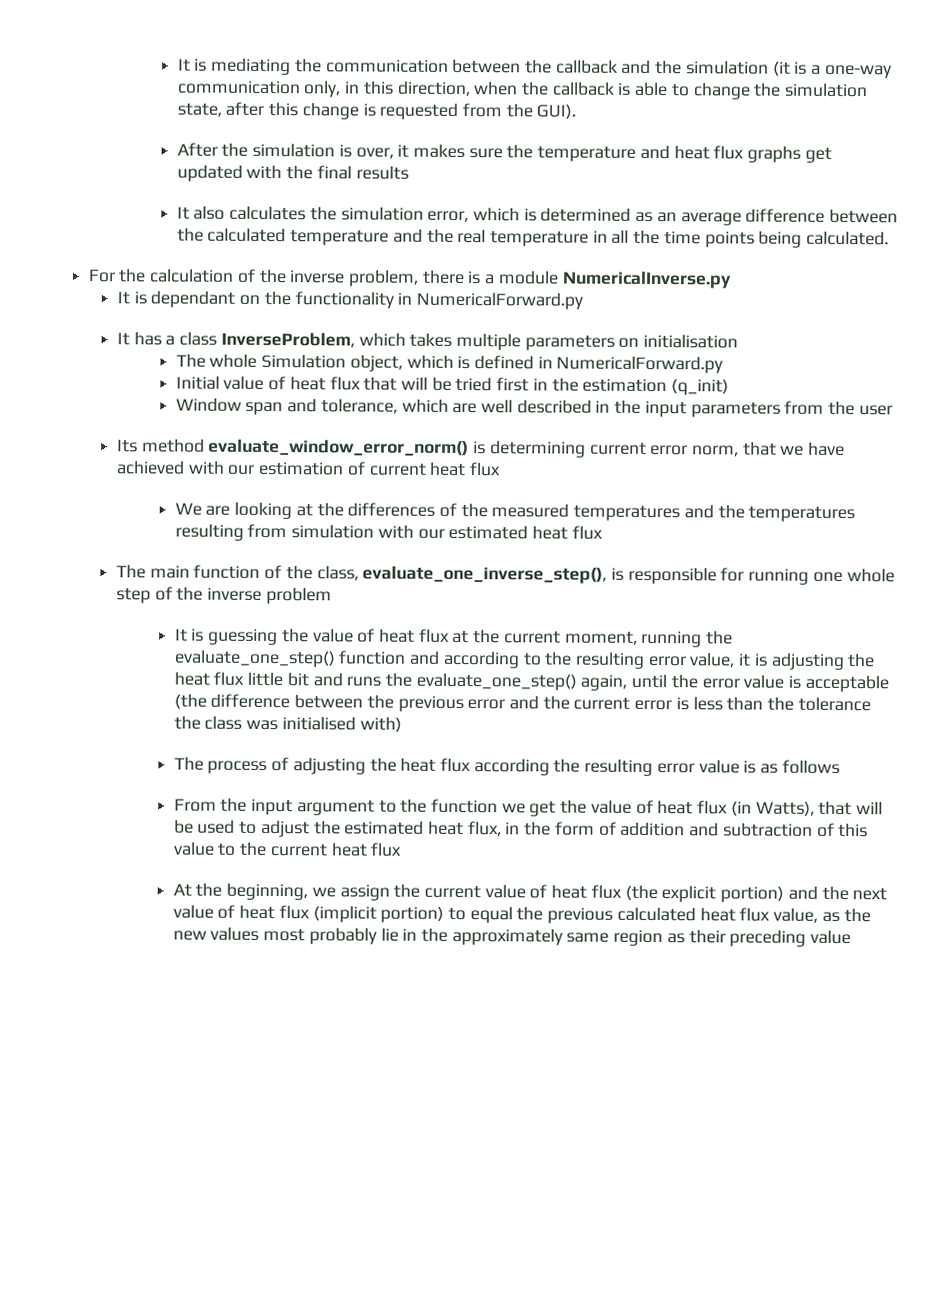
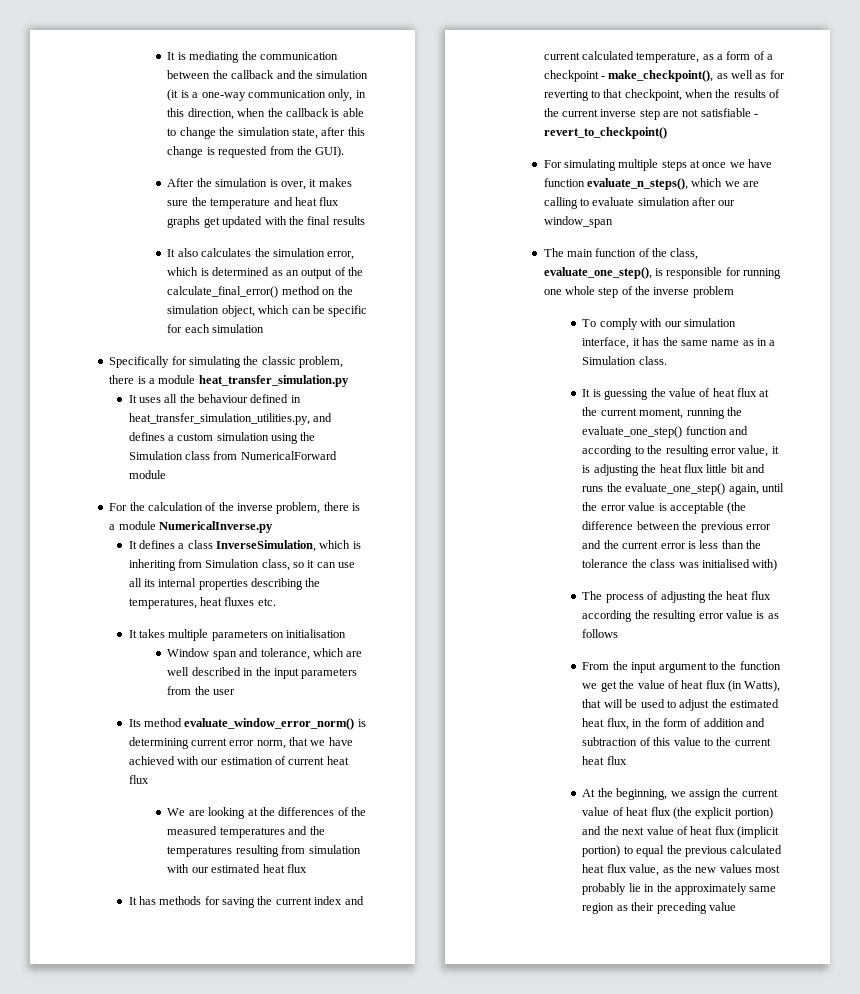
- It also calculates the simulation error, which is determined as an average difference between the calculated temperature and the real temperature in all the time points being calculated.
+ It also calculates the simulation error, which is determined as an output of the calculate_final_error() method on the simulation object, which can be specific for each simulation
+ Specifically for simulating the classic problem, there is a module heat_transfer_simulation.py
+ It uses all the behaviour defined in heat_transfer_simulation_utilities.py, and defines a custom simulation using the Simulation class from NumericalForward module
- It is dependant on the functionality in NumericalForward.py
- It has a class InverseProblem, which takes multiple parameters on initialisation
+ It defines a class InverseSimulation, which is inheriting from Simulation class, so it can use all its internal properties describing the temperatures, heat fluxes etc.
+ It takes multiple parameters on initialisation
- The whole Simulation object, which is defined in NumericalForward.py
- Initial value of heat flux that will be tried first in the estimation (q_init)
+ It has methods for saving the current index and current calculated temperature, as a form of a checkpoint - make_checkpoint(), as well as for reverting to that checkpoint, when the results of the current inverse step are not satisfiable - revert_to_checkpoint()
+ For simulating multiple steps at once we have function evaluate_n_steps(), which we are calling to evaluate simulation after our window_span
- The main function of the class, evaluate_one_inverse_step(), is responsible for running one whole step of the inverse problem
+ The main function of the class, evaluate_one_step(), is responsible for running one whole step of the inverse problem
+ To comply with our simulation interface, it has the same name as in a Simulation class.

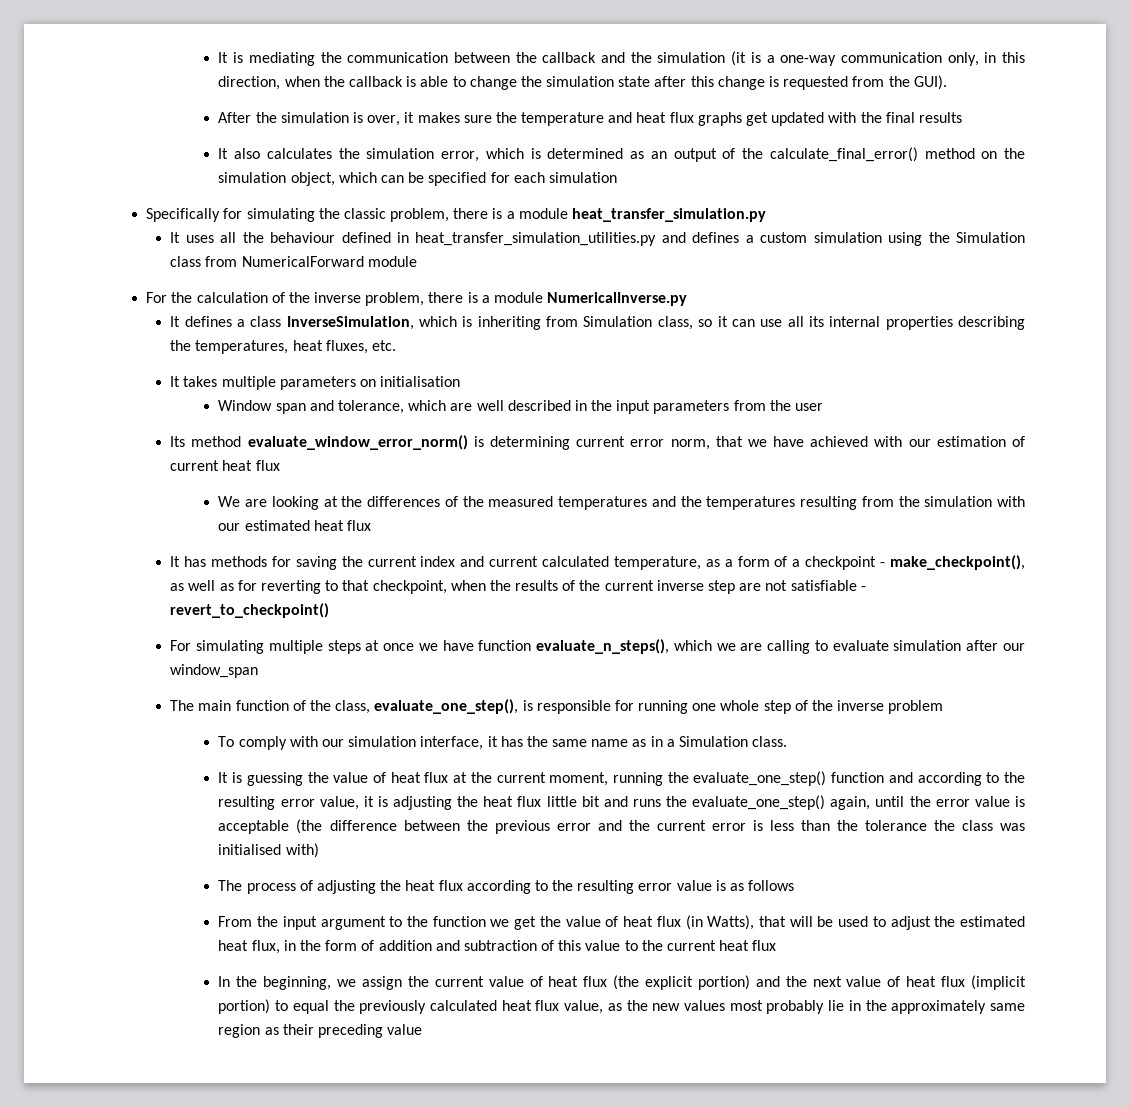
- It is mediating the communication between the callback and the simulation (it is a one-way communication only, in this direction, when the callback is able to change the simulation state, after this change is requested from the GUI).
+ It is mediating the communication between the callback and the simulation (it is a one-way communication only, in this direction, when the callback is able to change the simulation state after this change is requested from the GUI).
- It also calculates the simulation error, which is determined as an output of the calculate_final_error() method on the simulation object, which can be specific for each simulation
+ It also calculates the simulation error, which is determined as an output of the calculate_final_error() method on the simulation object, which can be specified for each simulation
- It uses all the behaviour defined in heat_transfer_simulation_utilities.py, and defines a custom simulation using the Simulation class from NumericalForward module
+ It uses all the behaviour defined in heat_transfer_simulation_utilities.py and defines a custom simulation using the Simulation class from NumericalForward module
- It defines a class InverseSimulation, which is inheriting from Simulation class, so it can use all its internal properties describing the temperatures, heat fluxes etc.
+ It defines a class InverseSimulation, which is inheriting from Simulation class, so it can use all its internal properties describing the temperatures, heat fluxes, etc.
- We are looking at the differences of the measured temperatures and the temperatures resulting from simulation with our estimated heat flux
+ We are looking at the differences of the measured temperatures and the temperatures resulting from the simulation with our estimated heat flux
- The process of adjusting the heat flux according the resulting error value is as follows
+ The process of adjusting the heat flux according to the resulting error value is as follows
- At the beginning, we assign the current value of heat flux (the explicit portion) and the next value of heat flux (implicit portion) to equal the previous calculated heat flux value, as the new values most probably lie in the approximately same region as their preceding value
+ In the beginning, we assign the current value of heat flux (the explicit portion) and the next value of heat flux (implicit portion) to equal the previously calculated heat flux value, as the new values most probably lie in the approximately same region as their preceding value

